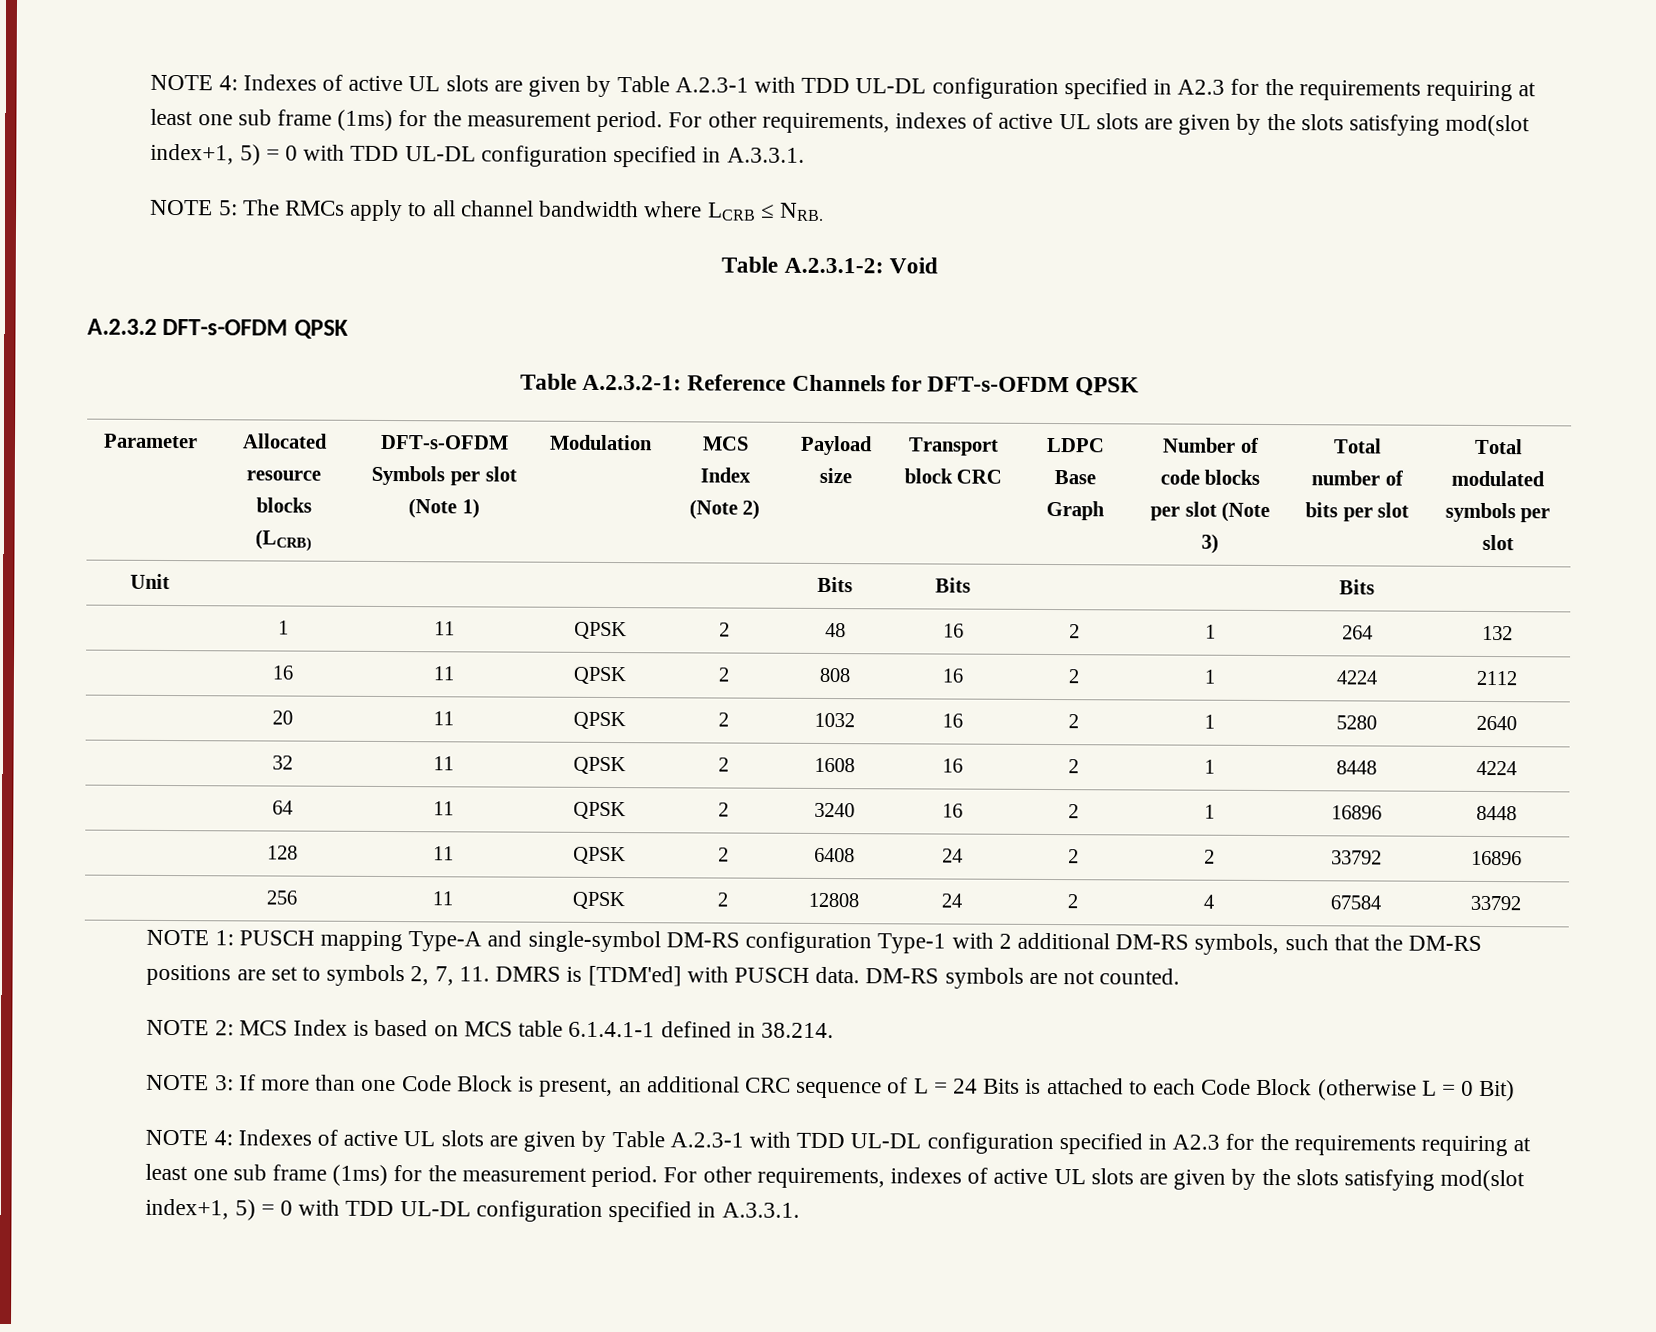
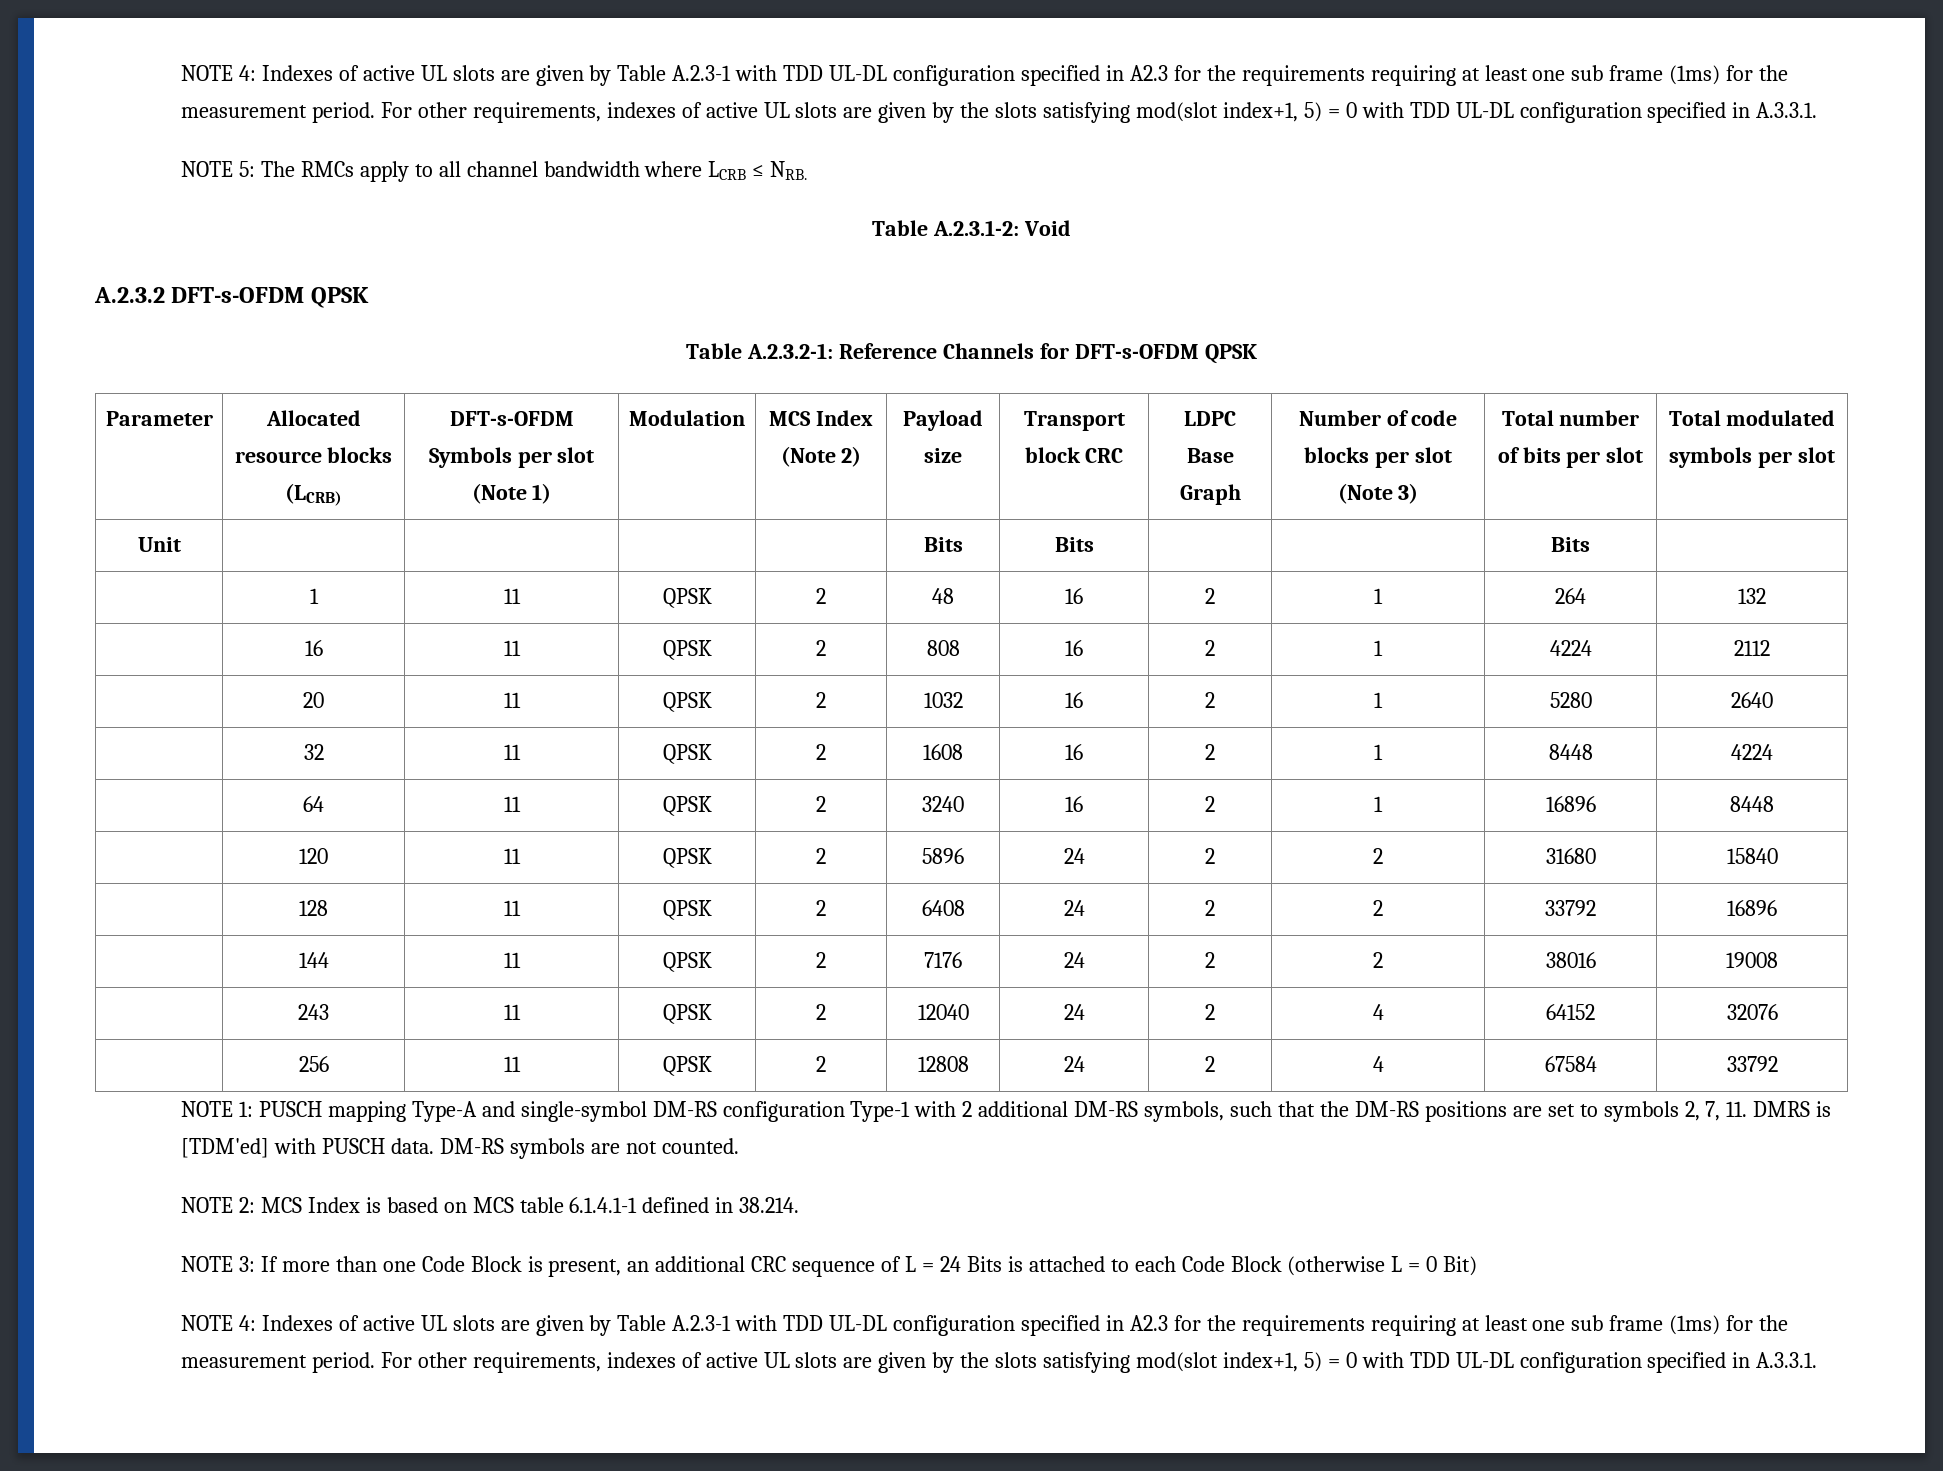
+ | 120 | 11 | QPSK | 2 | 5896 | 24 | 2 | 2 | 31680 | 15840
+ | 144 | 11 | QPSK | 2 | 7176 | 24 | 2 | 2 | 38016 | 19008
+ | 243 | 11 | QPSK | 2 | 12040 | 24 | 2 | 4 | 64152 | 32076

